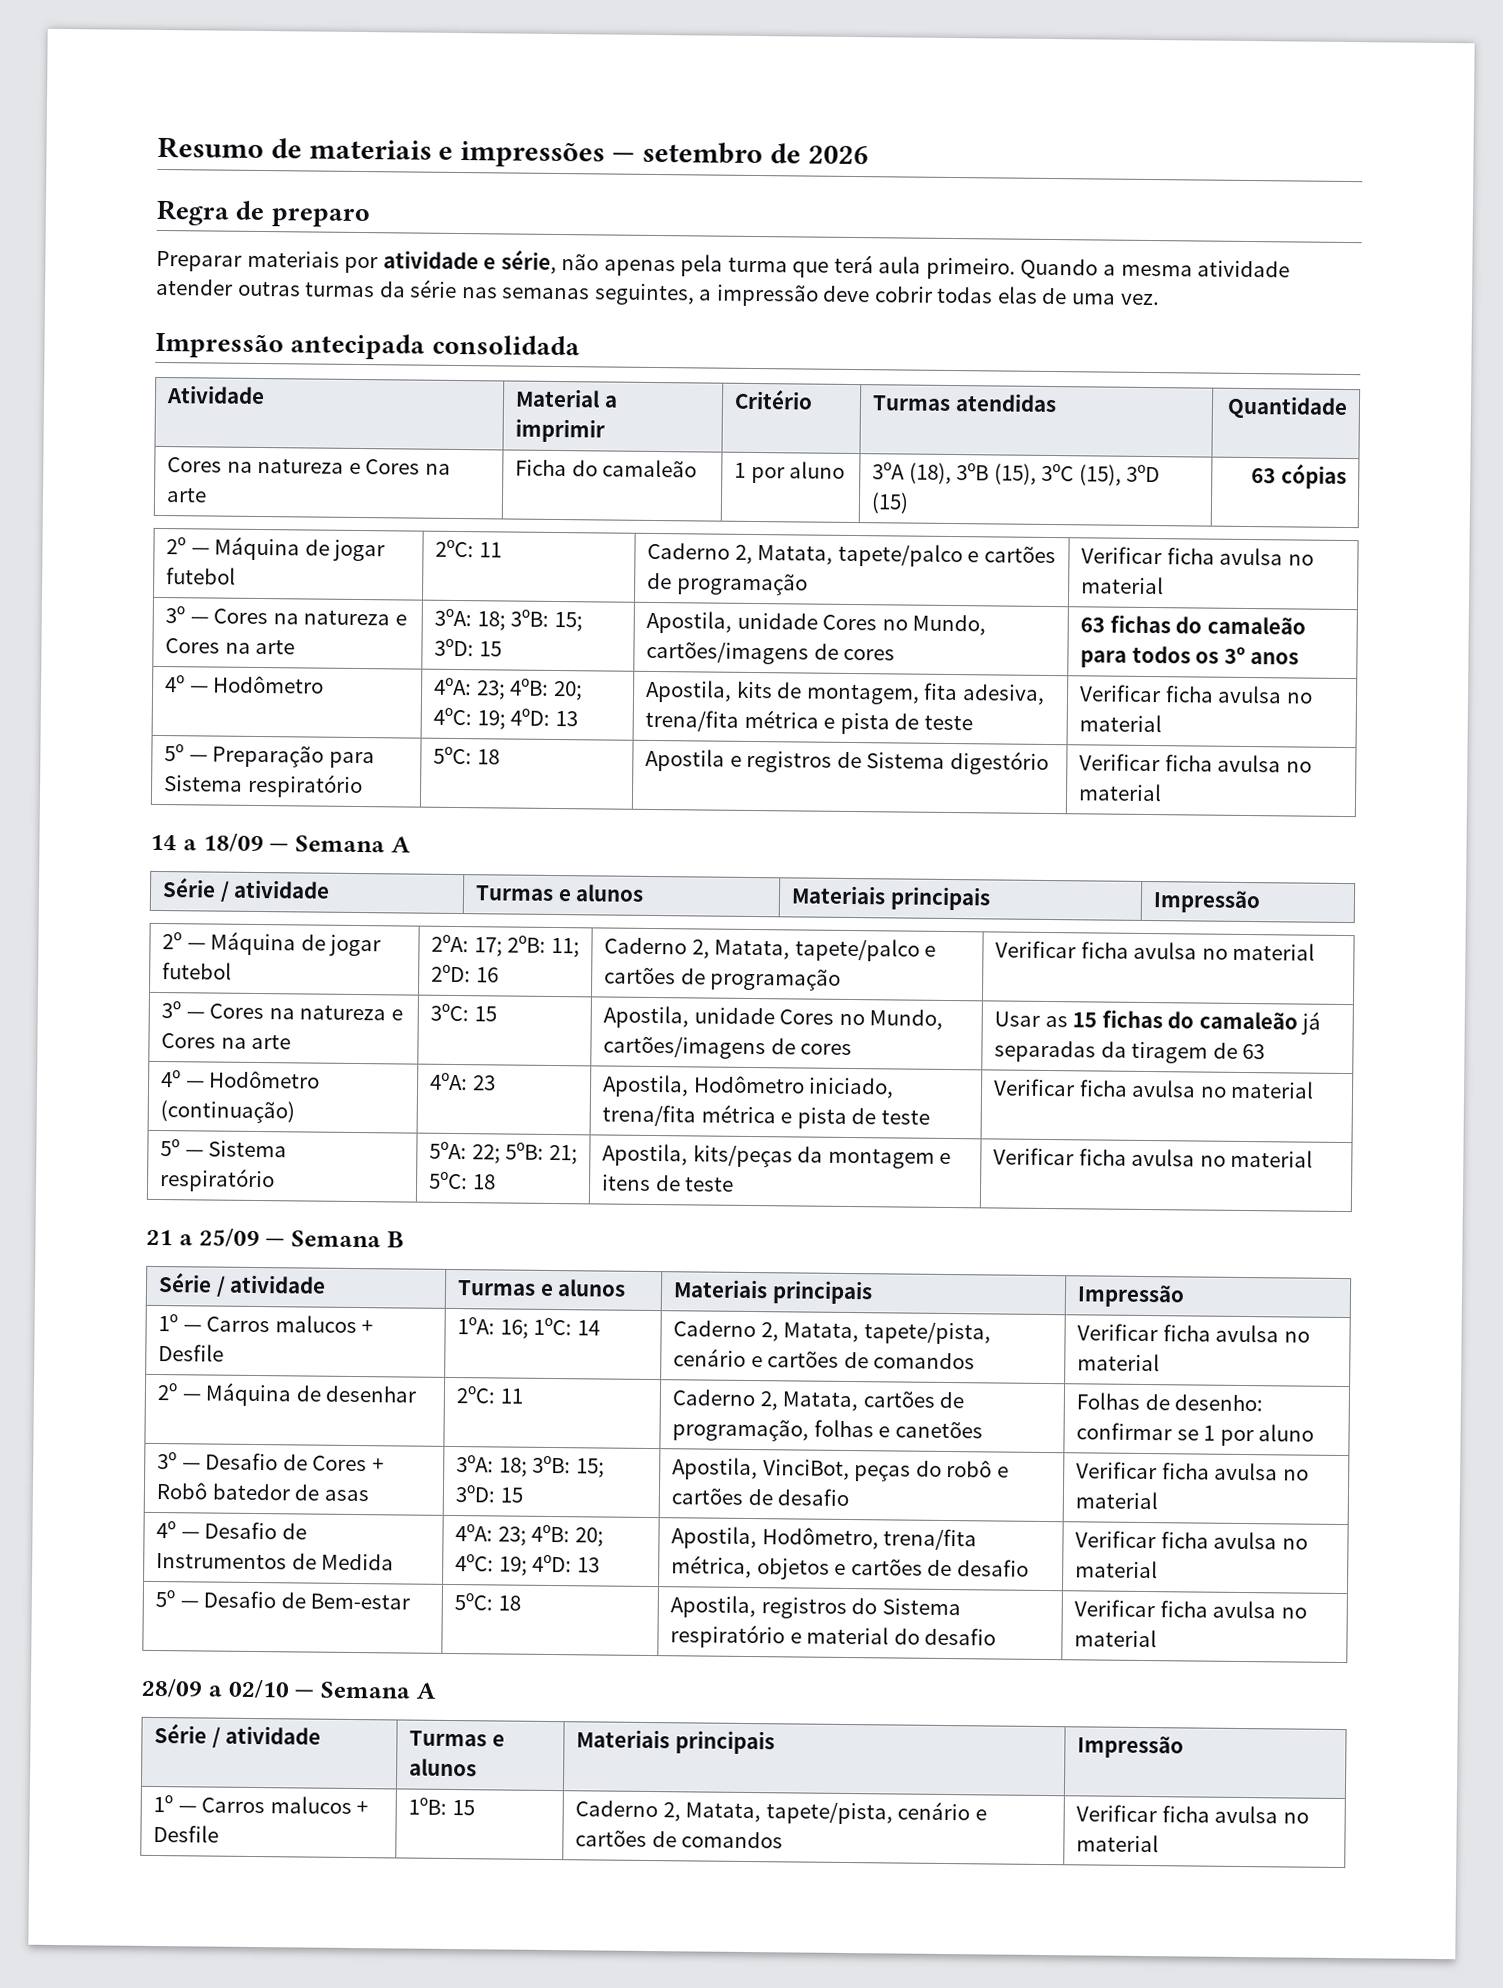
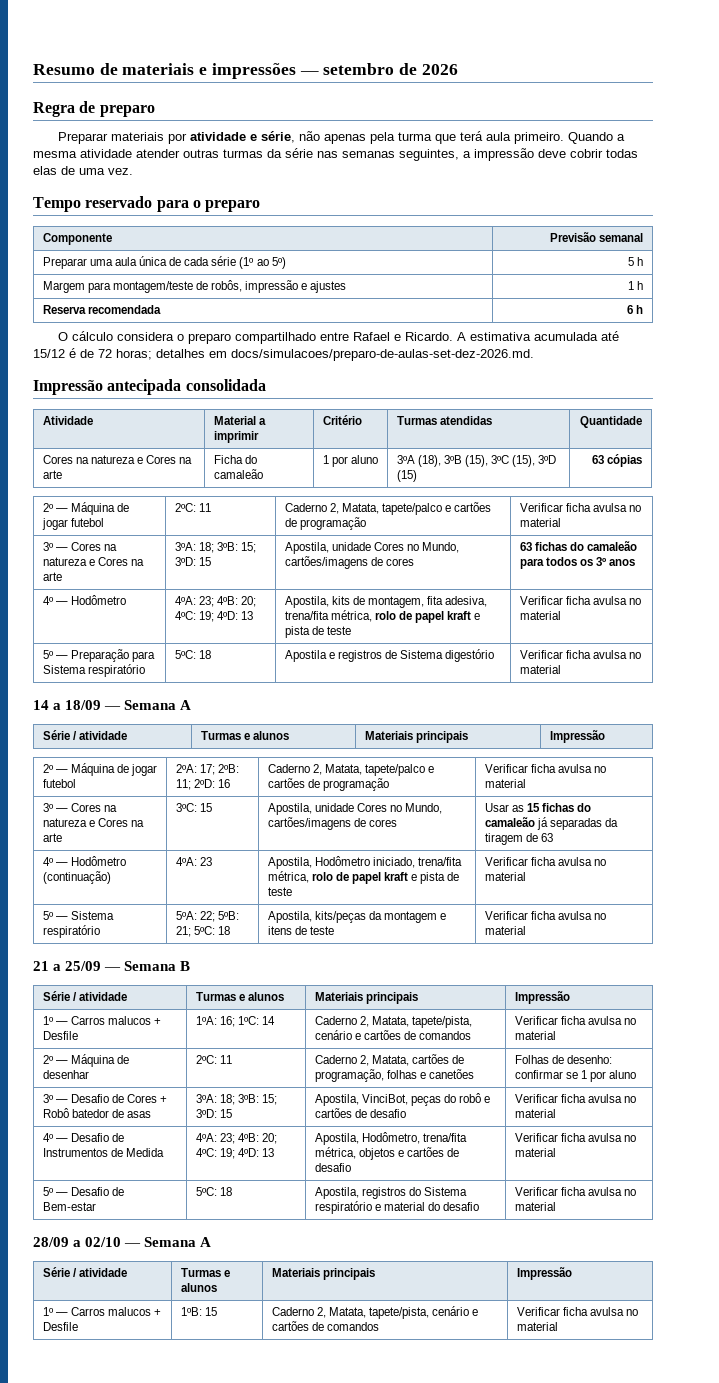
+ Tempo reservado para o preparo
+ Componente | Previsão semanal
+ Preparar uma aula única de cada série (1º ao 5º) | 5 h
+ Margem para montagem/teste de robôs, impressão e ajustes | 1 h
+ Reserva recomendada | 6 h
+ O cálculo considera o preparo compartilhado entre Rafael e Ricardo. A estimativa acumulada até 15/12 é de 72 horas; detalhes em docs/simulacoes/preparo-de-aulas-set-dez-2026.md.
- 4º — Hodômetro | 4ºA: 23; 4ºB: 20; 4ºC: 19; 4ºD: 13 | Apostila, kits de montagem, fita adesiva, trena/fita métrica e pista de teste | Verificar ficha avulsa no material
+ 4º — Hodômetro | 4ºA: 23; 4ºB: 20; 4ºC: 19; 4ºD: 13 | Apostila, kits de montagem, fita adesiva, trena/fita métrica, rolo de papel kraft e pista de teste | Verificar ficha avulsa no material
- 4º — Hodômetro (continuação) | 4ºA: 23 | Apostila, Hodômetro iniciado, trena/fita métrica e pista de teste | Verificar ficha avulsa no material
+ 4º — Hodômetro (continuação) | 4ºA: 23 | Apostila, Hodômetro iniciado, trena/fita métrica, rolo de papel kraft e pista de teste | Verificar ficha avulsa no material

